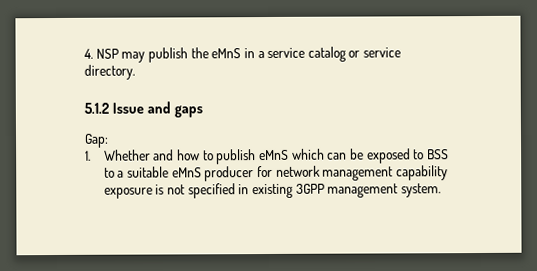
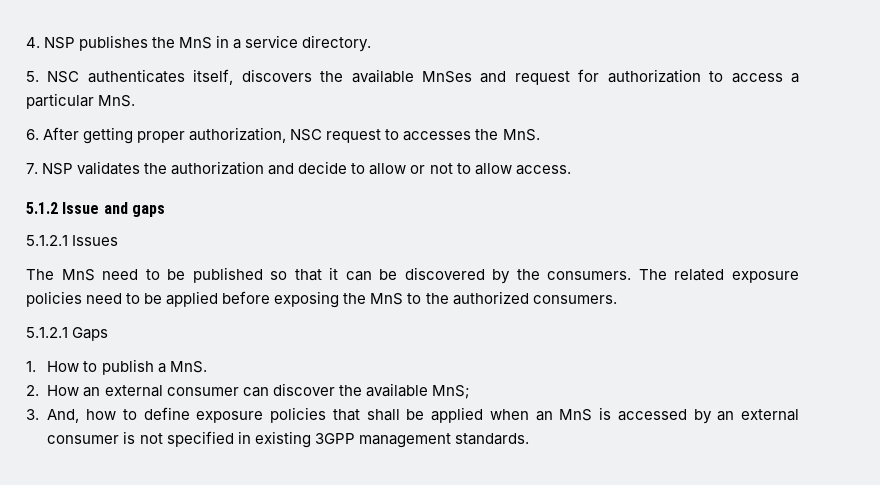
- 4. NSP may publish the eMnS in a service catalog or service directory.
+ 4. NSP publishes the MnS in a service directory.
+ 5. NSC authenticates itself, discovers the available MnSes and request for authorization to access a particular MnS.
+ 6. After getting proper authorization, NSC request to accesses the MnS.
+ 7. NSP validates the authorization and decide to allow or not to allow access.
  5.1.2 Issue and gaps
- Gap:
- 1. Whether and how to publish eMnS which can be exposed to BSS to a suitable eMnS producer for network management capability exposure is not specified in existing 3GPP management system.
+ 5.1.2.1 Issues
+ The MnS need to be published so that it can be discovered by the consumers. The related exposure policies need to be applied before exposing the MnS to the authorized consumers.
+ 5.1.2.1 Gaps
+ 1. How to publish a MnS.
+ 2. How an external consumer can discover the available MnS;
+ 3. And, how to define exposure policies that shall be applied when an MnS is accessed by an external consumer is not specified in existing 3GPP management standards.

